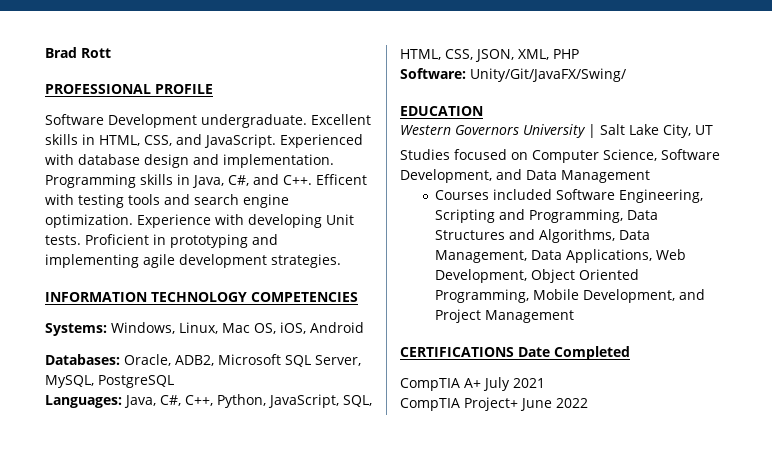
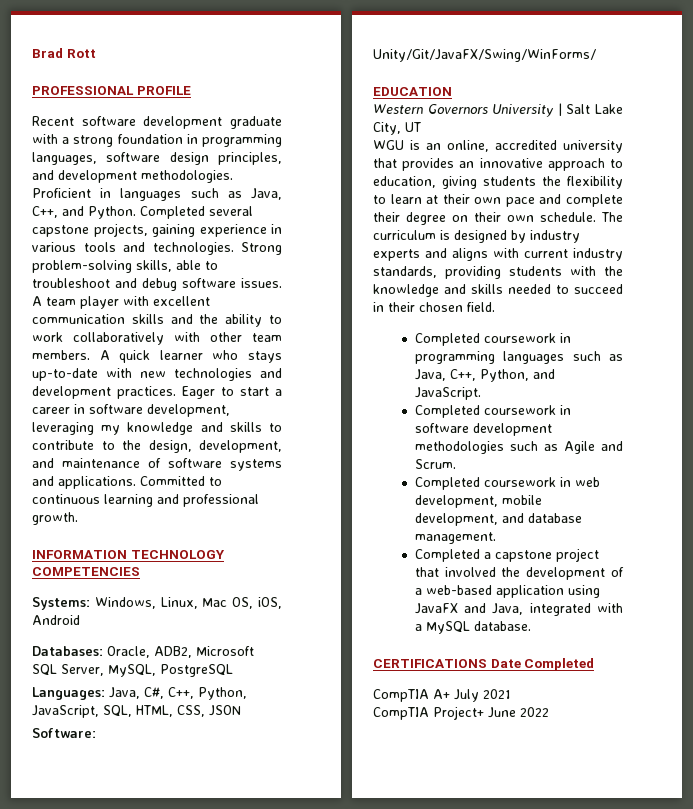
- Software Development undergraduate. Excellent skills in HTML, CSS, and JavaScript. Experienced with database design and implementation. Programming skills in Java, C#, and C++. Efficent with testing tools and search engine optimization. Experience with developing Unit tests. Proficient in prototyping and implementing agile development strategies.
+ Recent software development graduate with a strong foundation in programming languages, software design principles, and development methodologies. Proficient in languages such as Java, C++, and Python. Completed several capstone projects, gaining experience in various tools and technologies. Strong problem-solving skills, able to troubleshoot and debug software issues. A team player with excellent communication skills and the ability to work collaboratively with other team members. A quick learner who stays up-to-date with new technologies and development practices. Eager to start a career in software development, leveraging my knowledge and skills to contribute to the design, development, and maintenance of software systems and applications. Committed to continuous learning and professional growth.
- Languages: Java, C#, C++, Python, JavaScript, SQL, HTML, CSS, JSON, XML, PHP
+ Languages: Java, C#, C++, Python, JavaScript, SQL, HTML, CSS, JSON
- Software: Unity/Git/JavaFX/Swing/
+ Software: Unity/Git/JavaFX/Swing/WinForms/
- Studies focused on Computer Science, Software Development, and Data Management
- Courses included Software Engineering, Scripting and Programming, Data Structures and Algorithms, Data Management, Data Applications, Web Development, Object Oriented Programming, Mobile Development, and Project Management
+ WGU is an online, accredited university that provides an innovative approach to education, giving students the flexibility to learn at their own pace and complete their degree on their own schedule. The curriculum is designed by industry experts and aligns with current industry standards, providing students with the knowledge and skills needed to succeed in their chosen field.
+ Completed coursework in programming languages such as Java, C++, Python, and JavaScript.
+ Completed coursework in software development methodologies such as Agile and Scrum.
+ Completed coursework in web development, mobile development, and database management.
+ Completed a capstone project that involved the development of a web-based application using JavaFX and Java, integrated with a MySQL database.

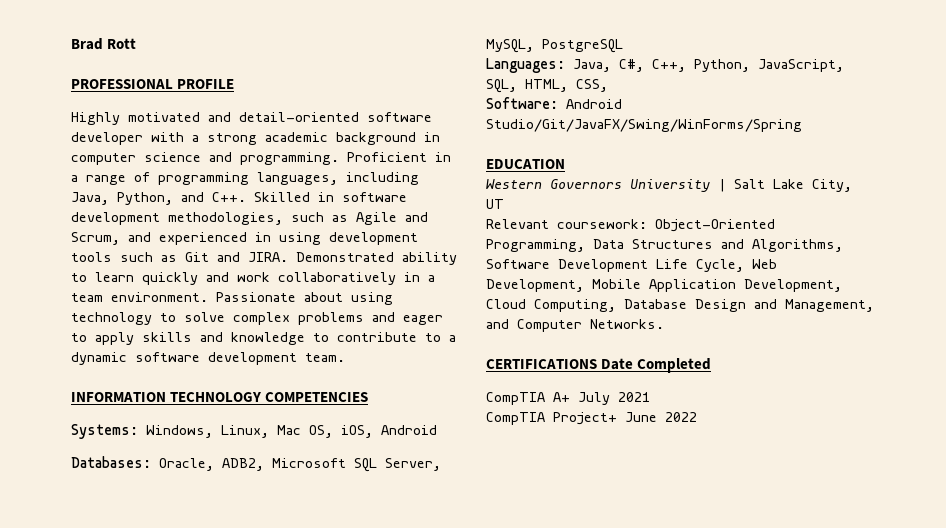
- Recent software development graduate with a strong foundation in programming languages, software design principles, and development methodologies. Proficient in languages such as Java, C++, and Python. Completed several capstone projects, gaining experience in various tools and technologies. Strong problem-solving skills, able to troubleshoot and debug software issues. A team player with excellent communication skills and the ability to work collaboratively with other team members. A quick learner who stays up-to-date with new technologies and development practices. Eager to start a career in software development, leveraging my knowledge and skills to contribute to the design, development, and maintenance of software systems and applications. Committed to continuous learning and professional growth.
+ Highly motivated and detail-oriented software developer with a strong academic background in computer science and programming. Proficient in a range of programming languages, including Java, Python, and C++. Skilled in software development methodologies, such as Agile and Scrum, and experienced in using development tools such as Git and JIRA. Demonstrated ability to learn quickly and work collaboratively in a team environment. Passionate about using technology to solve complex problems and eager to apply skills and knowledge to contribute to a dynamic software development team.
- Languages: Java, C#, C++, Python, JavaScript, SQL, HTML, CSS, JSON
+ Languages: Java, C#, C++, Python, JavaScript, SQL, HTML, CSS,
- Software: Unity/Git/JavaFX/Swing/WinForms/
+ Software: Android Studio/Git/JavaFX/Swing/WinForms/Spring
- WGU is an online, accredited university that provides an innovative approach to education, giving students the flexibility to learn at their own pace and complete their degree on their own schedule. The curriculum is designed by industry experts and aligns with current industry standards, providing students with the knowledge and skills needed to succeed in their chosen field.
- Completed coursework in programming languages such as Java, C++, Python, and JavaScript.
- Completed coursework in software development methodologies such as Agile and Scrum.
- Completed coursework in web development, mobile development, and database management.
- Completed a capstone project that involved the development of a web-based application using JavaFX and Java, integrated with a MySQL database.
+ Relevant coursework: Object-Oriented Programming, Data Structures and Algorithms, Software Development Life Cycle, Web Development, Mobile Application Development, Cloud Computing, Database Design and Management, and Computer Networks.

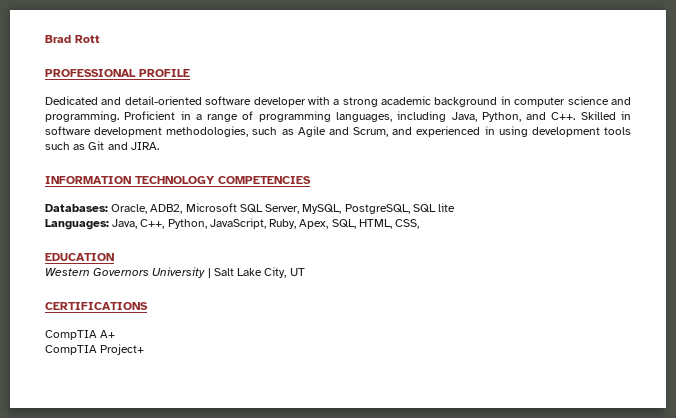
- Highly motivated and detail-oriented software developer with a strong academic background in computer science and programming.
+ Dedicated and detail-oriented software developer with a strong academic background in computer science and programming.
- Proficient in a range of programming languages, including Java, Python, and C++. Skilled in software development methodologies, such as Agile and Scrum, and experienced in using development tools such as Git and JIRA. Demonstrated ability to learn quickly and work collaboratively in a team environment. Passionate about using technology to solve complex problems and eager to apply skills and knowledge to contribute to a dynamic software development team.
+ Proficient in a range of programming languages, including Java, Python, and C++. Skilled in software development methodologies, such as Agile and Scrum, and experienced in using development tools such as Git and JIRA.
  INFORMATION TECHNOLOGY COMPETENCIES
- Systems: Windows, Linux, Mac OS, iOS, Android
- Databases: Oracle, ADB2, Microsoft SQL Server, MySQL, PostgreSQL
+ Databases: Oracle, ADB2, Microsoft SQL Server, MySQL, PostgreSQL, SQL lite
- Languages: Java, C#, C++, Python, JavaScript, SQL, HTML, CSS,
+ Languages: Java, C++, Python, JavaScript, Ruby, Apex, SQL, HTML, CSS,
- Software: Android Studio/Git/JavaFX/Swing/WinForms/Spring
- Relevant coursework: Object-Oriented Programming, Data Structures and Algorithms, Software Development Life Cycle, Web Development, Mobile Application Development, Cloud Computing, Database Design and Management, and Computer Networks.
- CERTIFICATIONS Date Completed
+ CERTIFICATIONS
- CompTIA A+ July 2021
+ CompTIA A+
- CompTIA Project+ June 2022
+ CompTIA Project+

